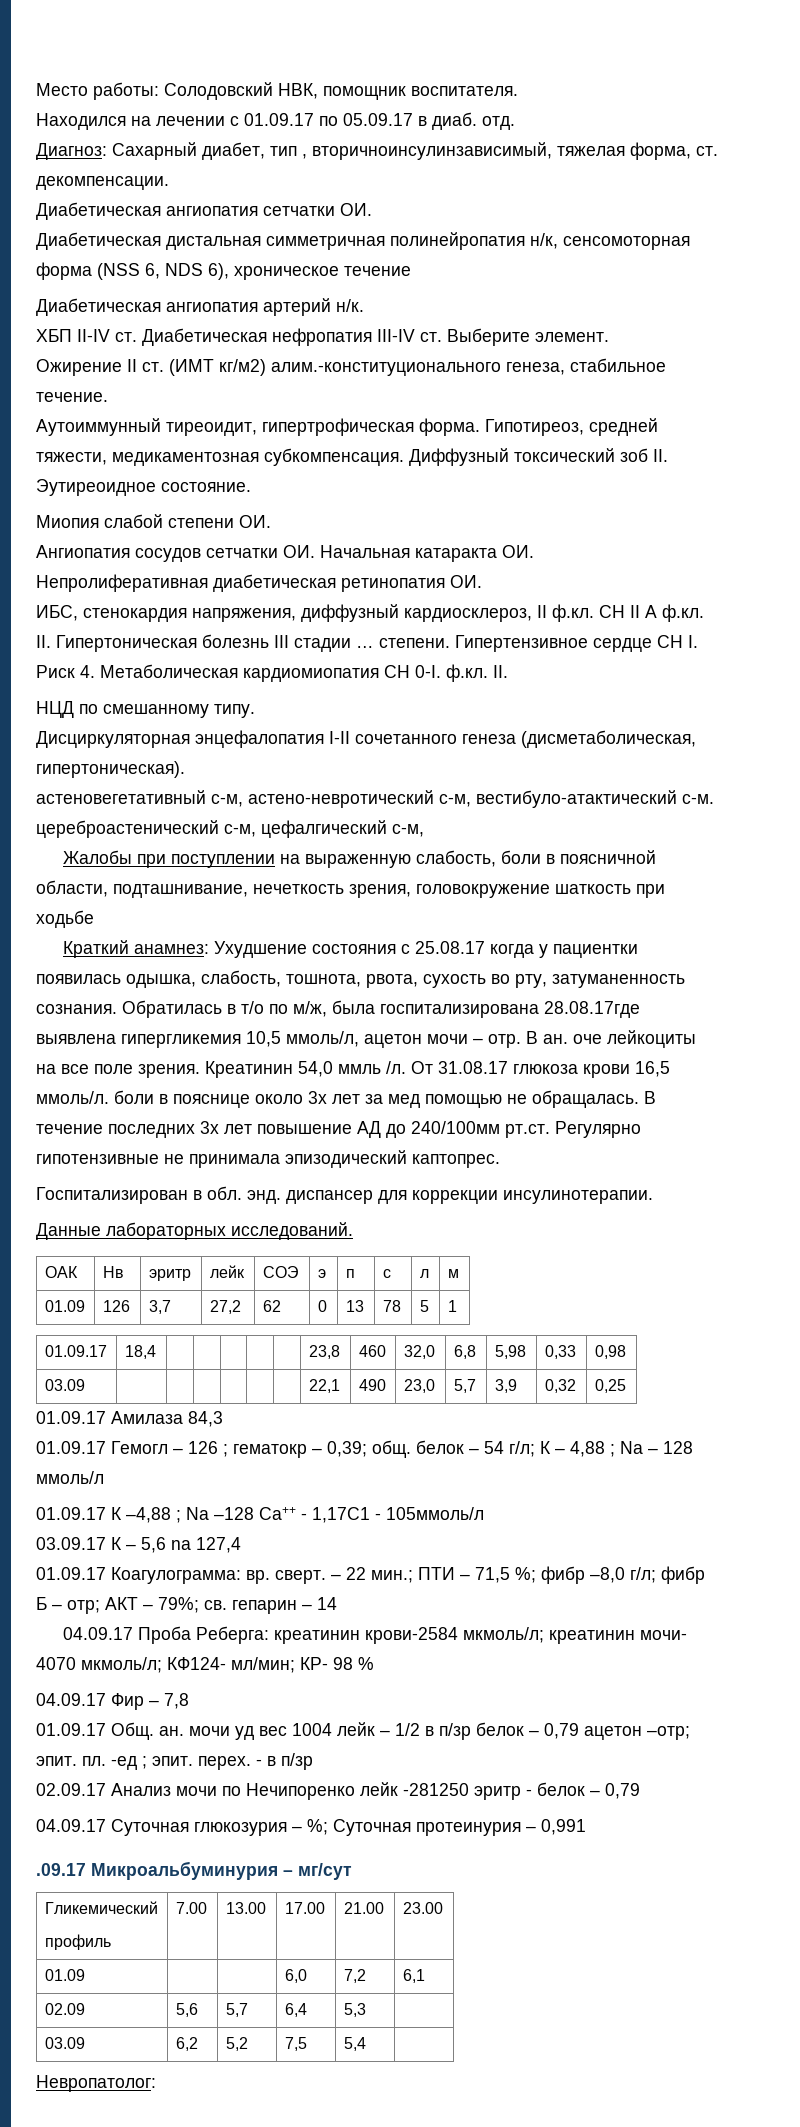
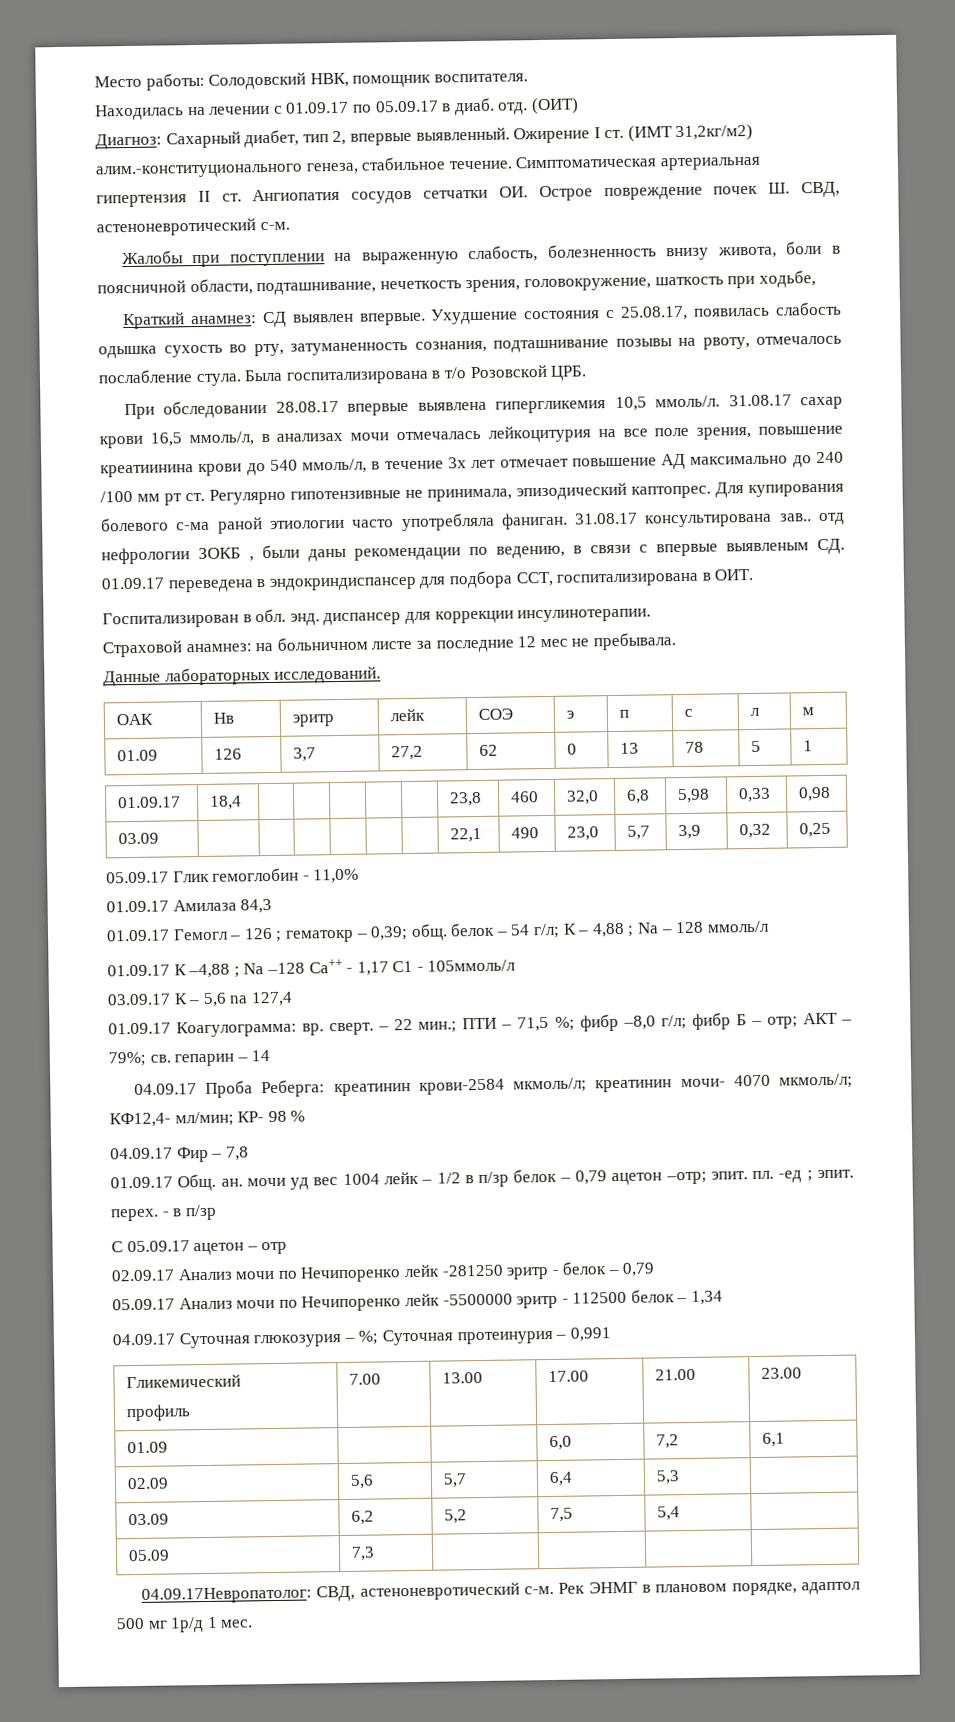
- Находился на лечении с 01.09.17 по 05.09.17 в диаб. отд.
+ Находилась на лечении с 01.09.17 по 05.09.17 в диаб. отд. (ОИТ)
- Диагноз: Сахарный диабет, тип , вторичноинсулинзависимый, тяжелая форма, ст. декомпенсации.
- Диабетическая ангиопатия сетчатки ОИ.
- Диабетическая дистальная симметричная полинейропатия н/к, сенсомоторная форма (NSS 6, NDS 6), хроническое течение
- Диабетическая ангиопатия артерий н/к.
- ХБП II-IV ст. Диабетическая нефропатия III-IV ст. Выберите элемент.
- Ожирение II ст. (ИМТ кг/м2) алим.-конституционального генеза, стабильное течение.
- Аутоиммунный тиреоидит, гипертрофическая форма. Гипотиреоз, средней тяжести, медикаментозная субкомпенсация. Диффузный токсический зоб II. Эутиреоидное состояние.
- Миопия слабой степени ОИ.
- Ангиопатия сосудов сетчатки ОИ. Начальная катаракта ОИ.
- Непролиферативная диабетическая ретинопатия ОИ.
- ИБС, стенокардия напряжения, диффузный кардиосклероз, II ф.кл. СН II А ф.кл. II. Гипертоническая болезнь III стадии … степени. Гипертензивное сердце СН I. Риск 4. Метаболическая кардиомиопатия СН 0-I. ф.кл. II.
- НЦД по смешанному типу.
- Дисциркуляторная энцефалопатия I-II сочетанного генеза (дисметаболическая, гипертоническая).
- астеновегетативный с-м, астено-невротический с-м, вестибуло-атактический с-м. цереброастенический с-м, цефалгический с-м,
+ Диагноз: Сахарный диабет, тип 2, впервые выявленный. Ожирение I ст. (ИМТ 31,2кг/м2) алим.-конституционального генеза, стабильное течение. Симптоматическая артериальная гипертензия II ст. Ангиопатия сосудов сетчатки ОИ. Острое повреждение почек Ш. СВД, астеноневротический с-м.
- Жалобы при поступлении на выраженную слабость, боли в поясничной области, подташнивание, нечеткость зрения, головокружение шаткость при ходьбе
+ Жалобы при поступлении на выраженную слабость, болезненность внизу живота, боли в поясничной области, подташнивание, нечеткость зрения, головокружение, шаткость при ходьбе,
- Краткий анамнез: Ухудшение состояния с 25.08.17 когда у пациентки появилась одышка, слабость, тошнота, рвота, сухость во рту, затуманенность сознания. Обратилась в т/о по м/ж, была госпитализирована 28.08.17где выявлена гипергликемия 10,5 ммоль/л, ацетон мочи – отр. В ан. оче лейкоциты на все поле зрения. Креатинин 54,0 ммль /л. От 31.08.17 глюкоза крови 16,5 ммоль/л. боли в пояснице около 3х лет за мед помощью не обращалась. В течение последних 3х лет повышение АД до 240/100мм рт.ст. Регулярно гипотензивные не принимала эпизодический каптопрес.
+ Краткий анамнез: СД выявлен впервые. Ухудшение состояния с 25.08.17, появилась слабость одышка сухость во рту, затуманенность сознания, подташнивание позывы на рвоту, отмечалось послабление стула. Была госпитализирована в т/о Розовской ЦРБ.
+ При обследовании 28.08.17 впервые выявлена гипергликемия 10,5 ммоль/л. 31.08.17 сахар крови 16,5 ммоль/л, в анализах мочи отмечалась лейкоцитурия на все поле зрения, повышение креатиинина крови до 540 ммоль/л, в течение 3х лет отмечает повышение АД максимально до 240 /100 мм рт ст. Регулярно гипотензивные не принимала, эпизодический каптопрес. Для купирования болевого с-ма раной этиологии часто употребляла фаниган. 31.08.17 консультирована зав.. отд нефрологии ЗОКБ , были даны рекомендации по ведению, в связи с впервые выявленым СД. 01.09.17 переведена в эндокриндиспансер для подбора ССТ, госпитализирована в ОИТ.
+ Страховой анамнез: на больничном листе за последние 12 мес не пребывала.
+ 05.09.17 Глик гемоглобин - 11,0%
- 01.09.17 К –4,88 ; Nа –128 Са++ - 1,17С1 - 105ммоль/л
+ 01.09.17 К –4,88 ; Nа –128 Са++ - 1,17 С1 - 105ммоль/л
- 04.09.17 Проба Реберга: креатинин крови-2584 мкмоль/л; креатинин мочи- 4070 мкмоль/л; КФ124- мл/мин; КР- 98 %
+ 04.09.17 Проба Реберга: креатинин крови-2584 мкмоль/л; креатинин мочи- 4070 мкмоль/л; КФ12,4- мл/мин; КР- 98 %
+ С 05.09.17 ацетон – отр
+ 05.09.17 Анализ мочи по Нечипоренко лейк -5500000 эритр - 112500 белок – 1,34
- .09.17 Микроальбуминурия – мг/сут
- Невропатолог:
+ 05.09 | 7,3 | | | |
+ 04.09.17Невропатолог: СВД, астеноневротический с-м. Рек ЭНМГ в плановом порядке, адаптол 500 мг 1р/д 1 мес.

